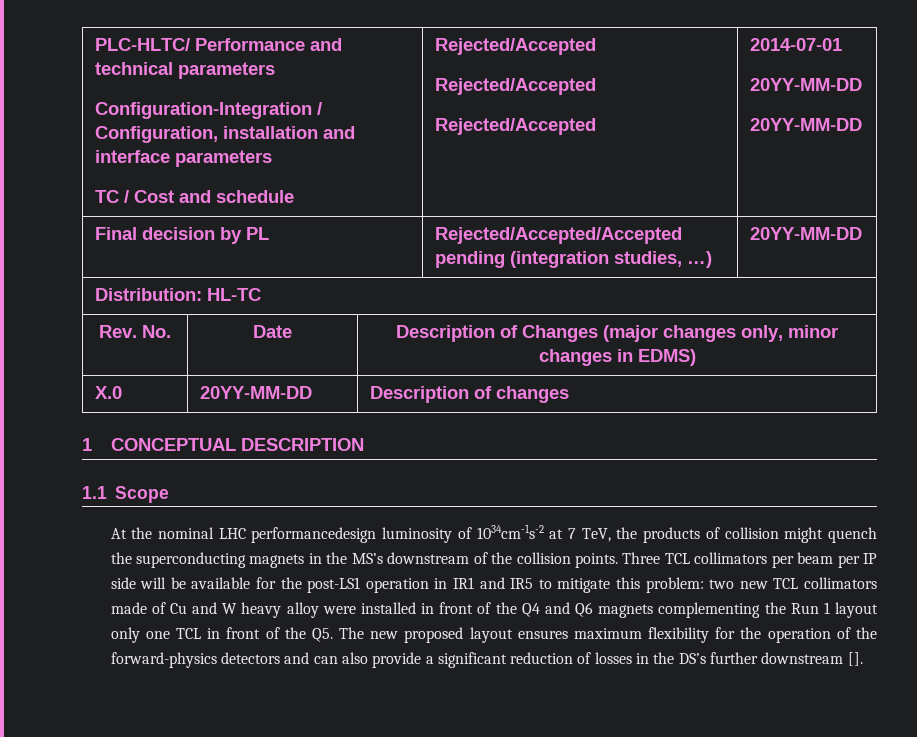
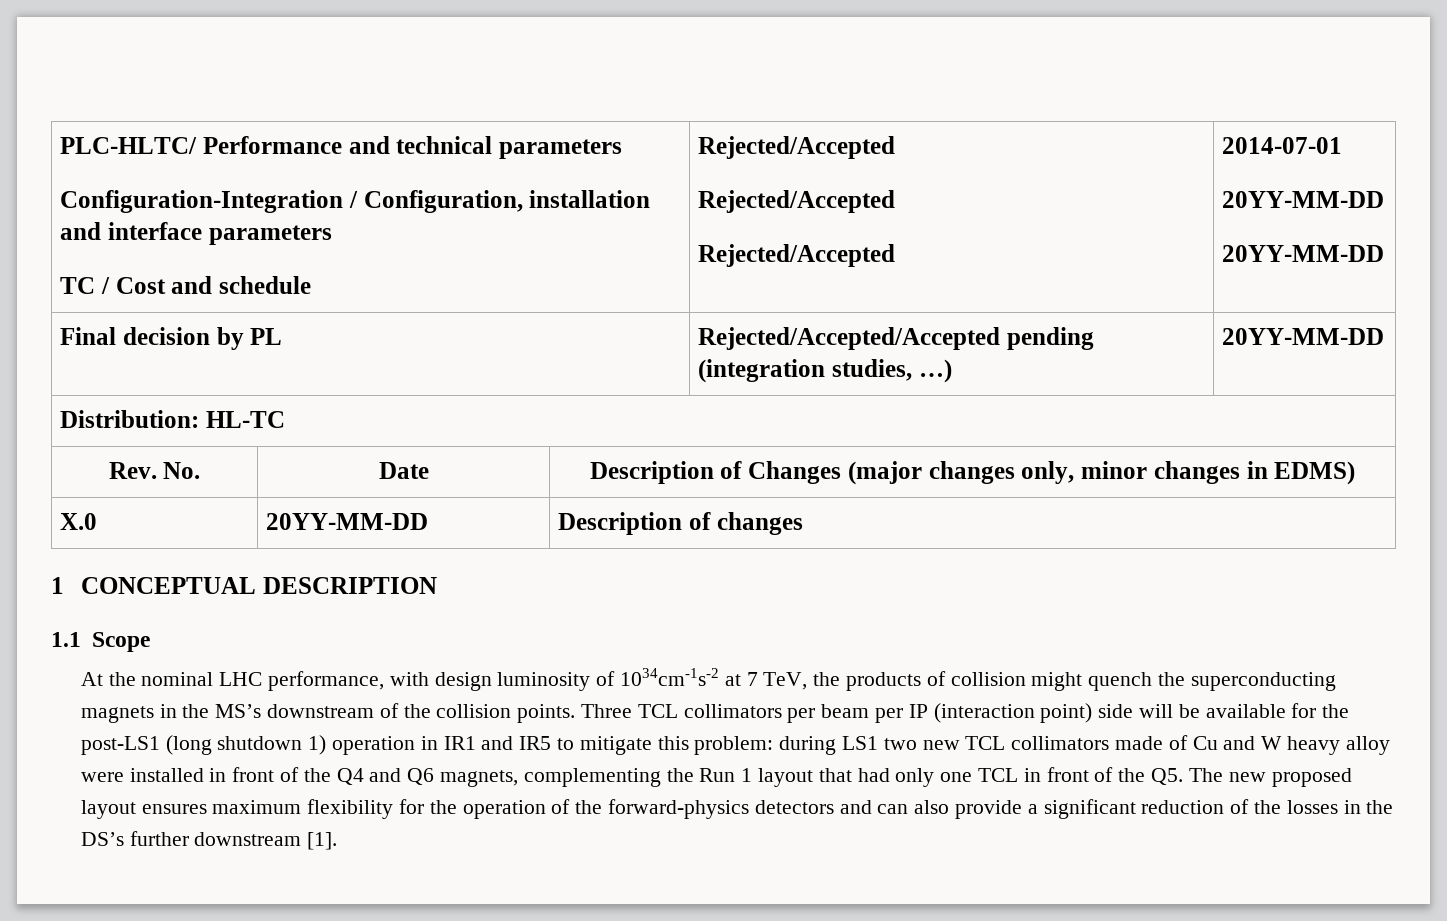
- At the nominal LHC performancedesign luminosity of 1034cm-1s-2 at 7 TeV, the products of collision might quench the superconducting magnets in the MS’s downstream of the collision points.
+ At the nominal LHC performance, with design luminosity of 1034cm-1s-2 at 7 TeV, the products of collision might quench the superconducting magnets in the MS’s downstream of the collision points.
- Three TCL collimators per beam per IP side will be available for the post-LS1 operation in IR1 and IR5 to mitigate this problem:
+ Three TCL collimators per beam per IP (interaction point) side will be available for the post-LS1 (long shutdown 1) operation in IR1 and IR5 to mitigate this problem:
- two new TCL collimators made of Cu and W heavy alloy were installed in front of the Q4 and Q6 magnets complementing the Run 1 layout only one TCL in front of the Q5. The new proposed layout ensures maximum flexibility for the operation of the forward-physics detectors and can also provide a significant reduction of losses in the DS’s further downstream [].
+ during LS1 two new TCL collimators made of Cu and W heavy alloy were installed in front of the Q4 and Q6 magnets, complementing the Run 1 layout that had only one TCL in front of the Q5. The new proposed layout ensures maximum flexibility for the operation of the forward-physics detectors and can also provide a significant reduction of the losses in the DS’s further downstream [1].

